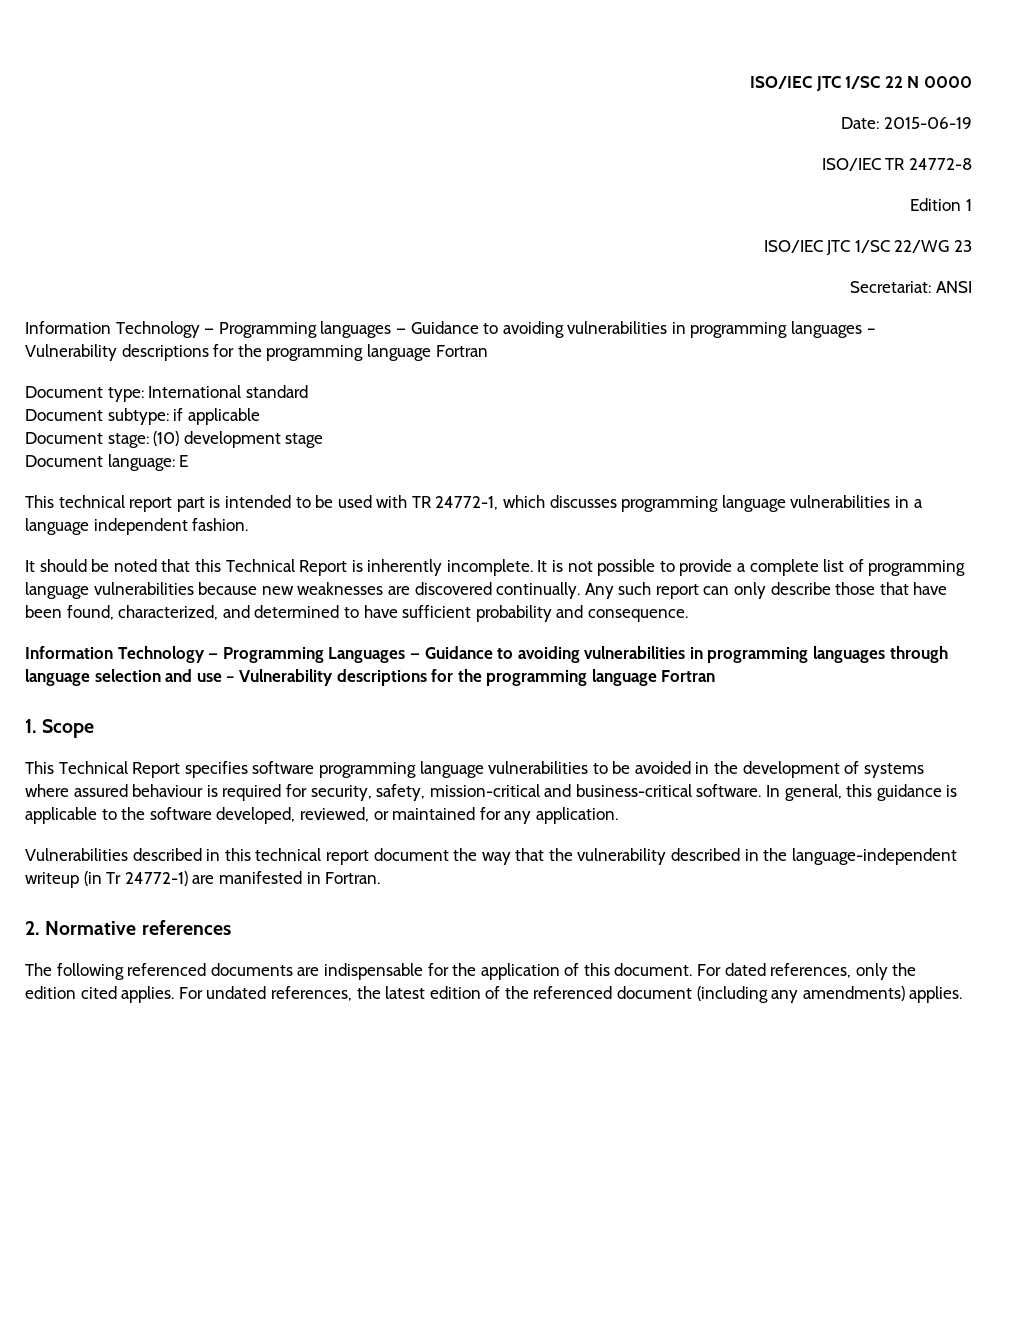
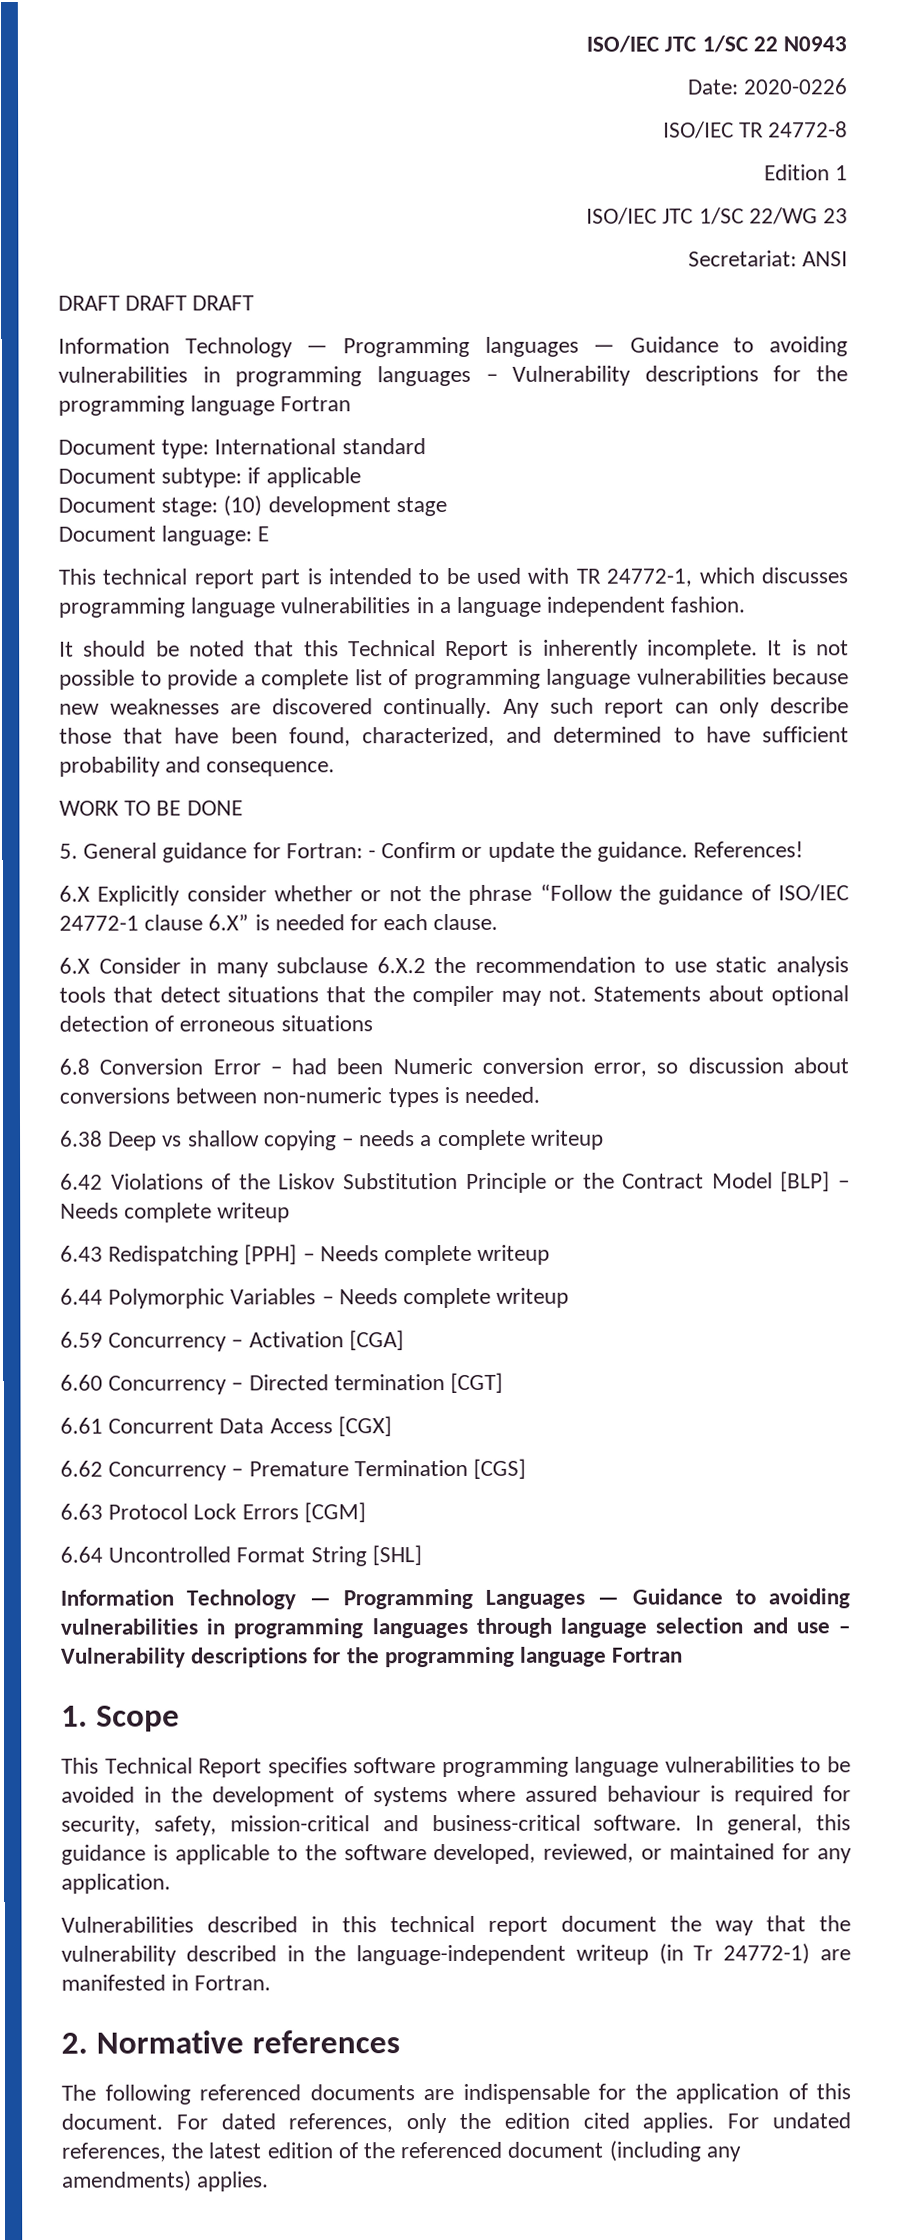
- ISO/IEC JTC 1/SC 22 N 0000
+ ISO/IEC JTC 1/SC 22 N0943
- Date: 2015-06-19
+ Date: 2020-0226
+ DRAFT DRAFT DRAFT
+ WORK TO BE DONE
+ 5. General guidance for Fortran: - Confirm or update the guidance. References!
+ 6.X Explicitly consider whether or not the phrase “Follow the guidance of ISO/IEC 24772-1 clause 6.X” is needed for each clause.
+ 6.X Consider in many subclause 6.X.2 the recommendation to use static analysis tools that detect situations that the compiler may not. Statements about optional detection of erroneous situations
+ 6.8 Conversion Error – had been Numeric conversion error, so discussion about conversions between non-numeric types is needed.
+ 6.38 Deep vs shallow copying – needs a complete writeup
+ 6.42 Violations of the Liskov Substitution Principle or the Contract Model [BLP] – Needs complete writeup
+ 6.43 Redispatching [PPH] – Needs complete writeup
+ 6.44 Polymorphic Variables – Needs complete writeup
+ 6.59 Concurrency – Activation [CGA]
+ 6.60 Concurrency – Directed termination [CGT]
+ 6.61 Concurrent Data Access [CGX]
+ 6.62 Concurrency – Premature Termination [CGS]
+ 6.63 Protocol Lock Errors [CGM]
+ 6.64 Uncontrolled Format String [SHL]

